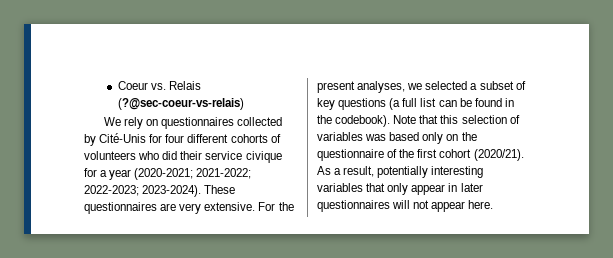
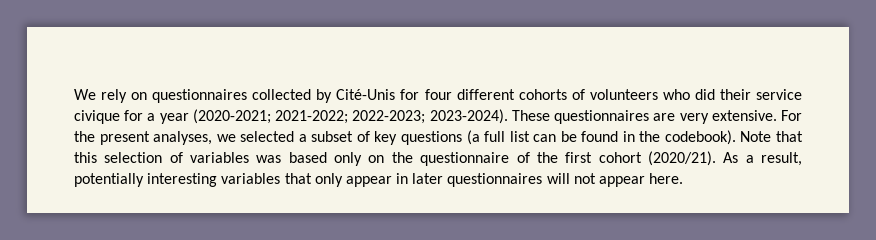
- Coeur vs. Relais (?@sec-coeur-vs-relais)

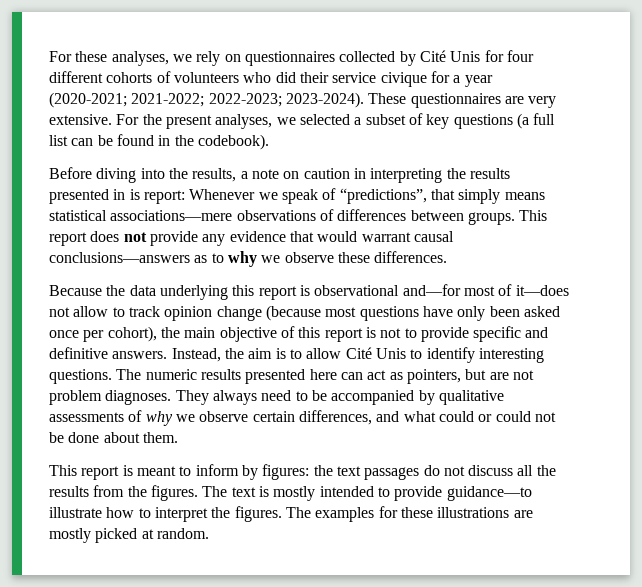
- We rely on questionnaires collected by Cité-Unis for four different cohorts of volunteers who did their service civique for a year (2020-2021; 2021-2022; 2022-2023; 2023-2024).
+ For these analyses, we rely on questionnaires collected by Cité Unis for four different cohorts of volunteers who did their service civique for a year (2020-2021; 2021-2022; 2022-2023; 2023-2024).
- For the present analyses, we selected a subset of key questions (a full list can be found in the codebook). Note that this selection of variables was based only on the questionnaire of the first cohort (2020/21). As a result, potentially interesting variables that only appear in later questionnaires will not appear here.
+ For the present analyses, we selected a subset of key questions (a full list can be found in the codebook).
+ Before diving into the results, a note on caution in interpreting the results presented in is report: Whenever we speak of “predictions”, that simply means statistical associations—mere observations of differences between groups. This report does not provide any evidence that would warrant causal conclusions—answers as to why we observe these differences.
+ Because the data underlying this report is observational and—for most of it—does not allow to track opinion change (because most questions have only been asked once per cohort), the main objective of this report is not to provide specific and definitive answers. Instead, the aim is to allow Cité Unis to identify interesting questions. The numeric results presented here can act as pointers, but are not problem diagnoses. They always need to be accompanied by qualitative assessments of why we observe certain differences, and what could or could not be done about them.
+ This report is meant to inform by figures: the text passages do not discuss all the results from the figures. The text is mostly intended to provide guidance—to illustrate how to interpret the figures. The examples for these illustrations are mostly picked at random.

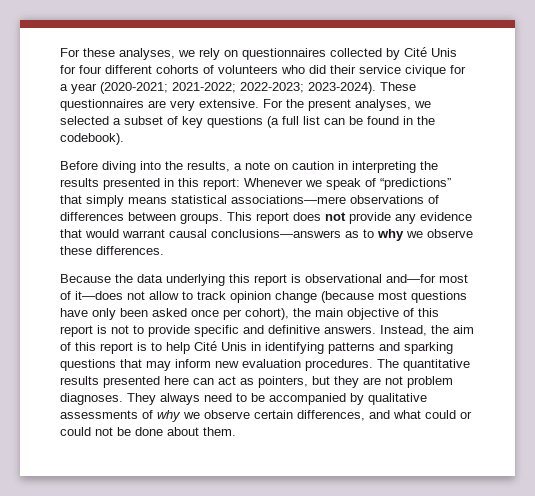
- Before diving into the results, a note on caution in interpreting the results presented in is report: Whenever we speak of “predictions”, that simply means statistical associations—mere observations of differences between groups.
+ Before diving into the results, a note on caution in interpreting the results presented in this report: Whenever we speak of “predictions” that simply means statistical associations—mere observations of differences between groups.
- Instead, the aim is to allow Cité Unis to identify interesting questions. The numeric results presented here can act as pointers, but are not problem diagnoses.
+ Instead, the aim of this report is to help Cité Unis in identifying patterns and sparking questions that may inform new evaluation procedures. The quantitative results presented here can act as pointers, but they are not problem diagnoses.
- This report is meant to inform by figures: the text passages do not discuss all the results from the figures. The text is mostly intended to provide guidance—to illustrate how to interpret the figures. The examples for these illustrations are mostly picked at random.

